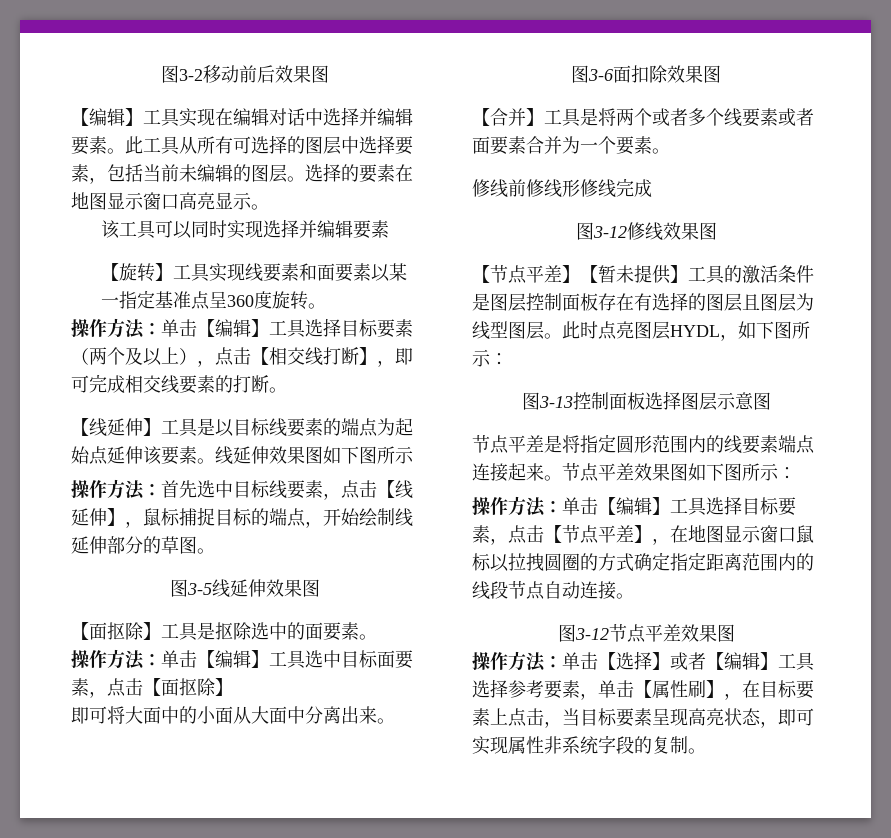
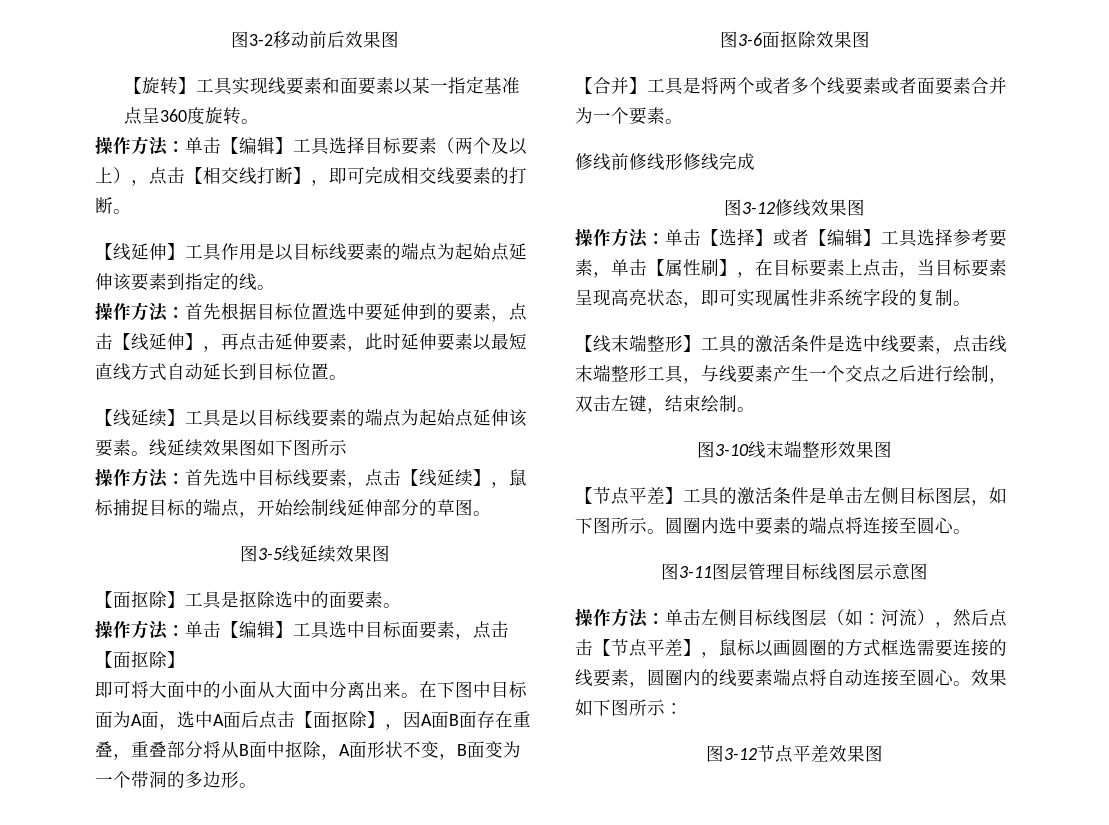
- 【编辑】工具实现在编辑对话中选择并编辑要素。此工具从所有可选择的图层中选择要素，包括当前未编辑的图层。选择的要素在地图显示窗口高亮显示。
- 该工具可以同时实现选择并编辑要素
- 【线延伸】工具是以目标线要素的端点为起始点延伸该要素。
+ 【线延伸】工具作用是以目标线要素的端点为起始点延伸该要素到指定的线。
+ 操作方法：首先根据目标位置选中要延伸到的要素，点击【线延伸】，再点击延伸要素，此时延伸要素以最短直线方式自动延长到目标位置。
+ 【线延续】工具是以目标线要素的端点为起始点延伸该要素。
- 线延伸效果图如下图所示
+ 线延续效果图如下图所示
- 操作方法：首先选中目标线要素，点击【线延伸】，鼠标捕捉目标的端点，开始绘制线延伸部分的草图。
+ 操作方法：首先选中目标线要素，点击【线延续】，鼠标捕捉目标的端点，开始绘制线延伸部分的草图。
- 图3-5线延伸效果图
+ 图3-5线延续效果图
+ 在下图中目标面为A面，选中A面后点击【面抠除】，因A面B面存在重叠，重叠部分将从B面中抠除，A面形状不变，B面变为一个带洞的多边形。
- 图3-6面扣除效果图
+ 图3-6面抠除效果图
- 【节点平差】【暂未提供】工具的激活条件是图层控制面板存在有选择的图层且图层为线型图层。此时点亮图层HYDL，如下图所示：
- 图3-13控制面板选择图层示意图
- 节点平差是将指定圆形范围内的线要素端点连接起来。节点平差效果图如下图所示：
- 操作方法：单击【编辑】工具选择目标要素，点击【节点平差】，在地图显示窗口鼠标以拉拽圆圈的方式确定指定距离范围内的线段节点自动连接。
- 图3-12节点平差效果图
+ 【线末端整形】工具的激活条件是选中线要素，点击线末端整形工具，与线要素产生一个交点之后进行绘制，双击左键，结束绘制。
+ 图3-10线末端整形效果图
+ 【节点平差】工具的激活条件是单击左侧目标图层，如下图所示。圆圈内选中要素的端点将连接至圆心。
+ 图3-11图层管理目标线图层示意图
+ 操作方法：单击左侧目标线图层（如：河流），然后点击【节点平差】，鼠标以画圆圈的方式框选需要连接的线要素，圆圈内的线要素端点将自动连接至圆心。效果如下图所示：
+ 图3-12节点平差效果图

